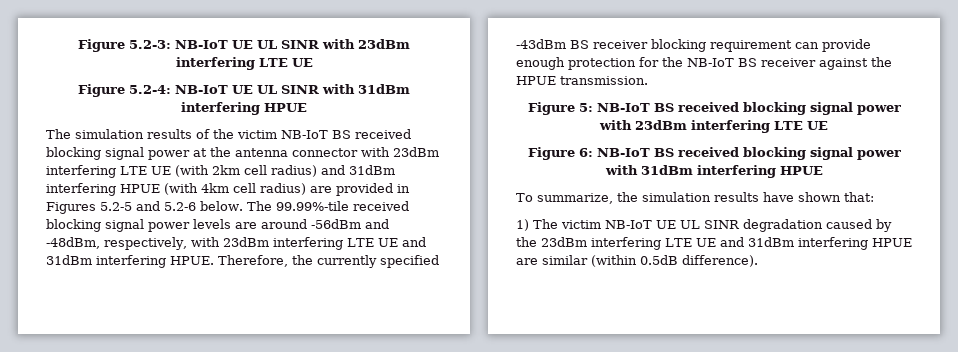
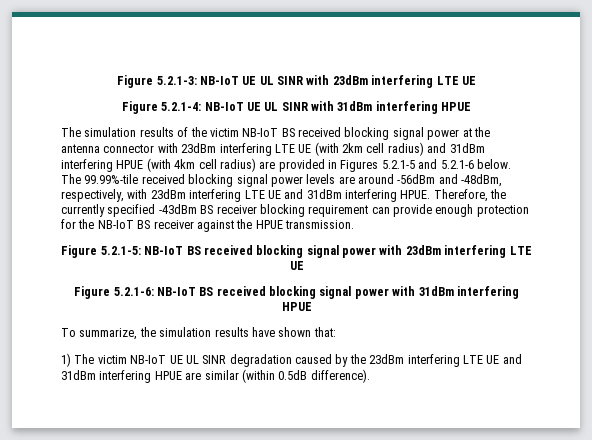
- Figure 5.2-3: NB-IoT UE UL SINR with 23dBm interfering LTE UE
+ Figure 5.2.1-3: NB-IoT UE UL SINR with 23dBm interfering LTE UE
- Figure 5.2-4: NB-IoT UE UL SINR with 31dBm interfering HPUE
+ Figure 5.2.1-4: NB-IoT UE UL SINR with 31dBm interfering HPUE
- The simulation results of the victim NB-IoT BS received blocking signal power at the antenna connector with 23dBm interfering LTE UE (with 2km cell radius) and 31dBm interfering HPUE (with 4km cell radius) are provided in Figures 5.2-5 and 5.2-6 below.
+ The simulation results of the victim NB-IoT BS received blocking signal power at the antenna connector with 23dBm interfering LTE UE (with 2km cell radius) and 31dBm interfering HPUE (with 4km cell radius) are provided in Figures 5.2.1-5 and 5.2.1-6 below.
- Figure 5: NB-IoT BS received blocking signal power with 23dBm interfering LTE UE
+ Figure 5.2.1-5: NB-IoT BS received blocking signal power with 23dBm interfering LTE UE
- Figure 6: NB-IoT BS received blocking signal power with 31dBm interfering HPUE
+ Figure 5.2.1-6: NB-IoT BS received blocking signal power with 31dBm interfering HPUE

